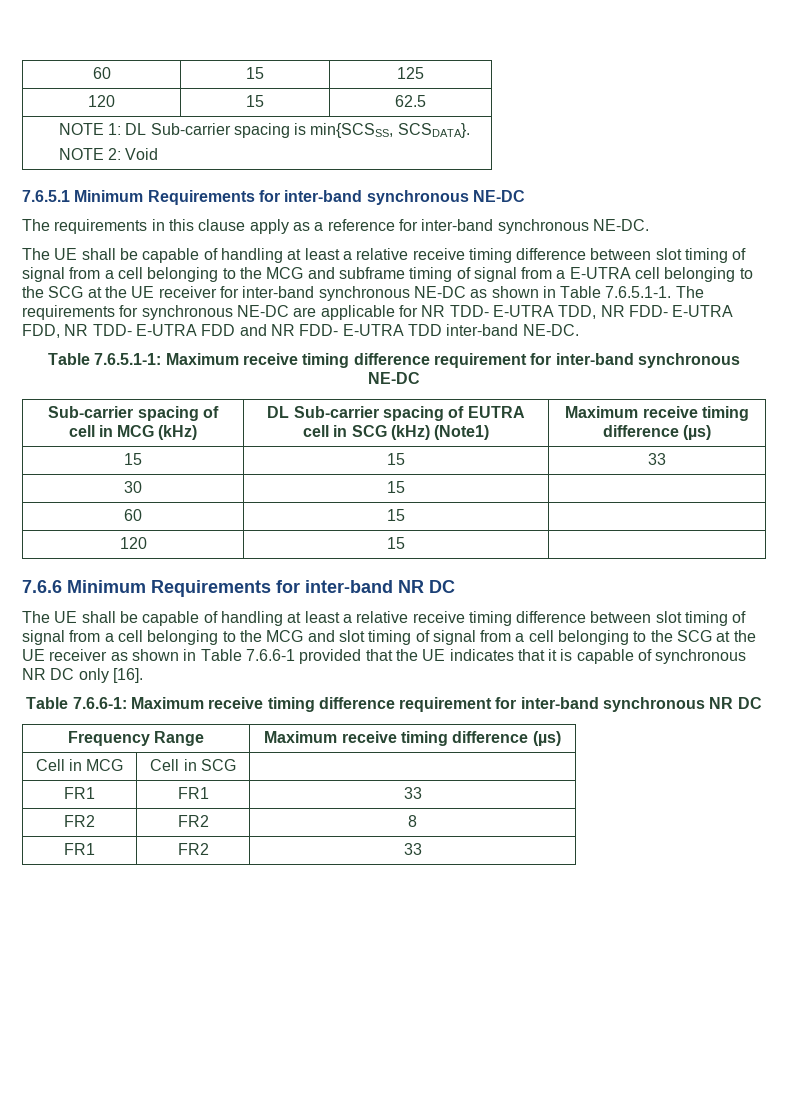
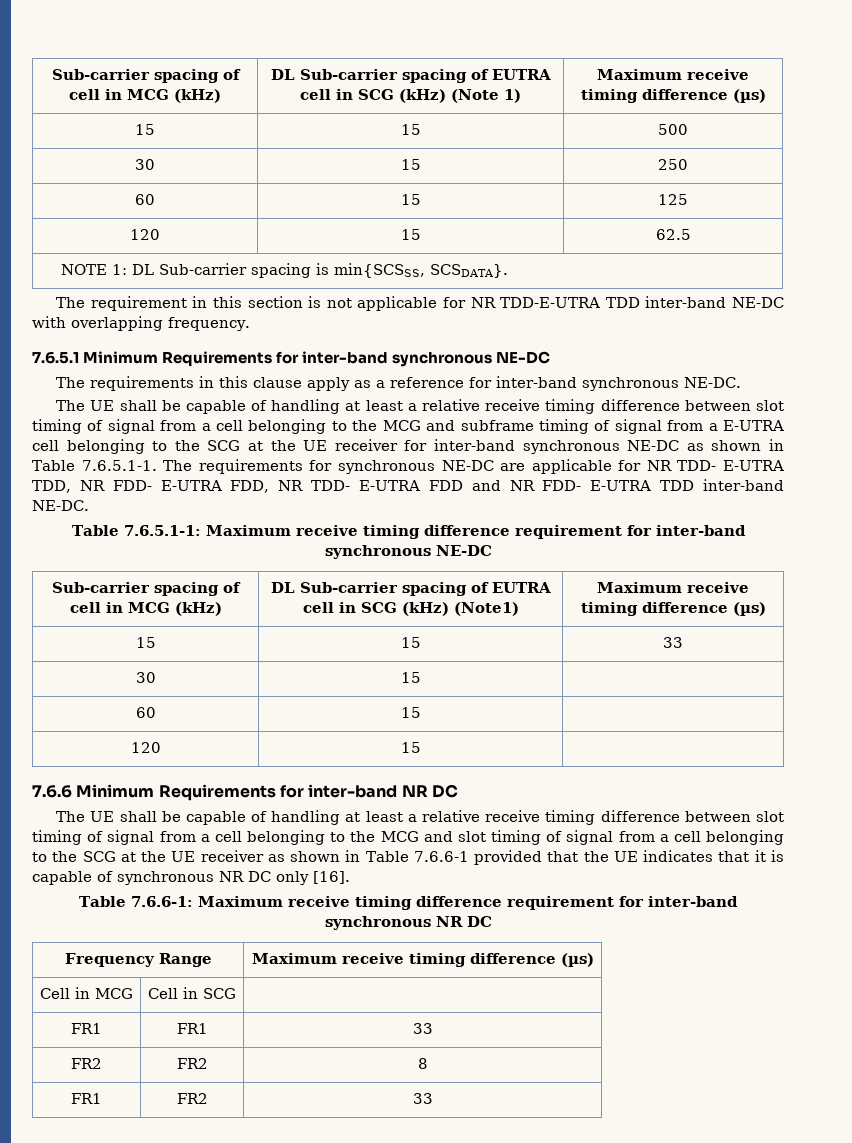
+ Sub-carrier spacing of cell in MCG (kHz) | DL Sub-carrier spacing of EUTRA cell in SCG (kHz) (Note 1) | Maximum receive timing difference (µs)
+ 15 | 15 | 500
+ 30 | 15 | 250
  NOTE 1: DL Sub-carrier spacing is min{SCSSS, SCSDATA}.
- NOTE 2: Void
+ The requirement in this section is not applicable for NR TDD-E-UTRA TDD inter-band NE-DC with overlapping frequency.

